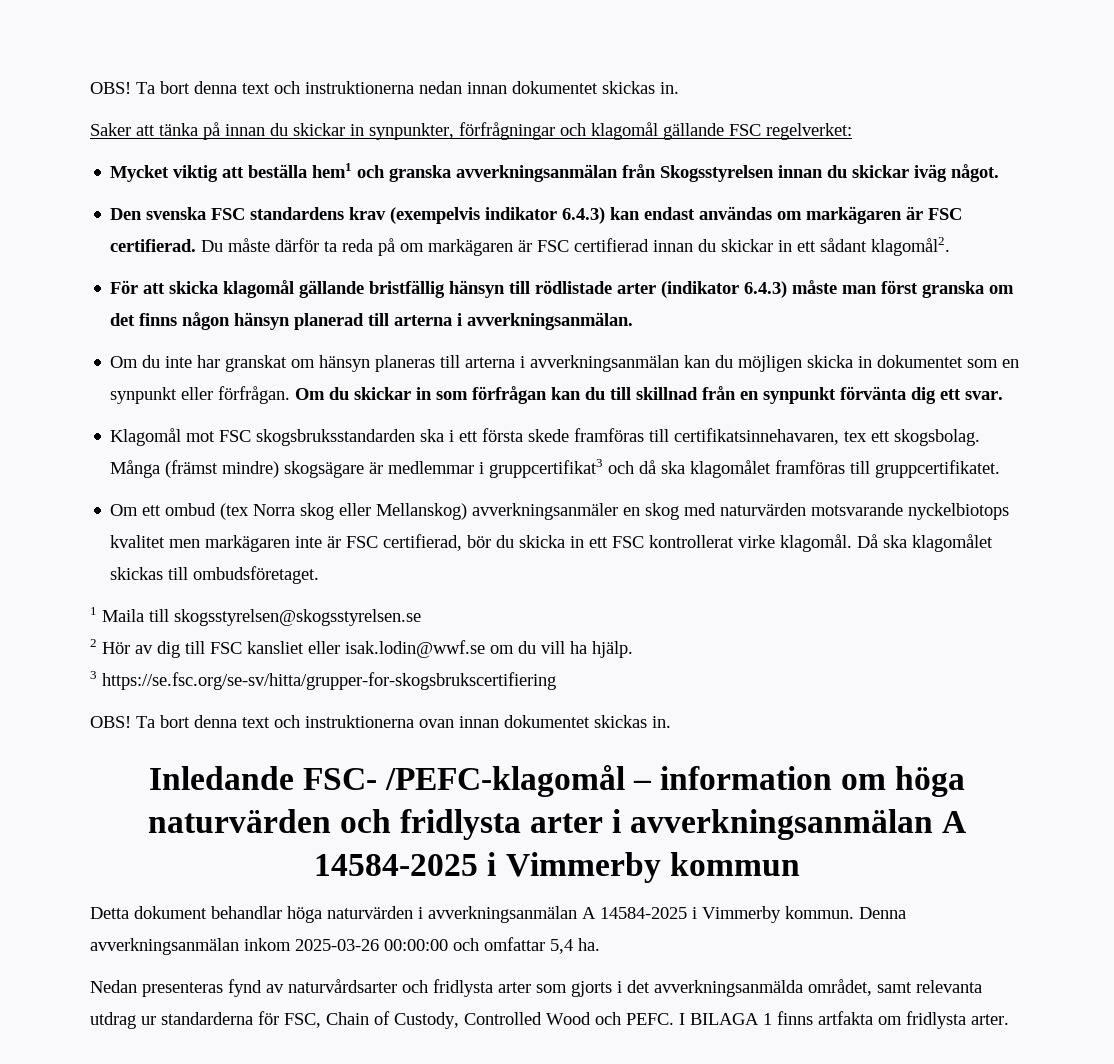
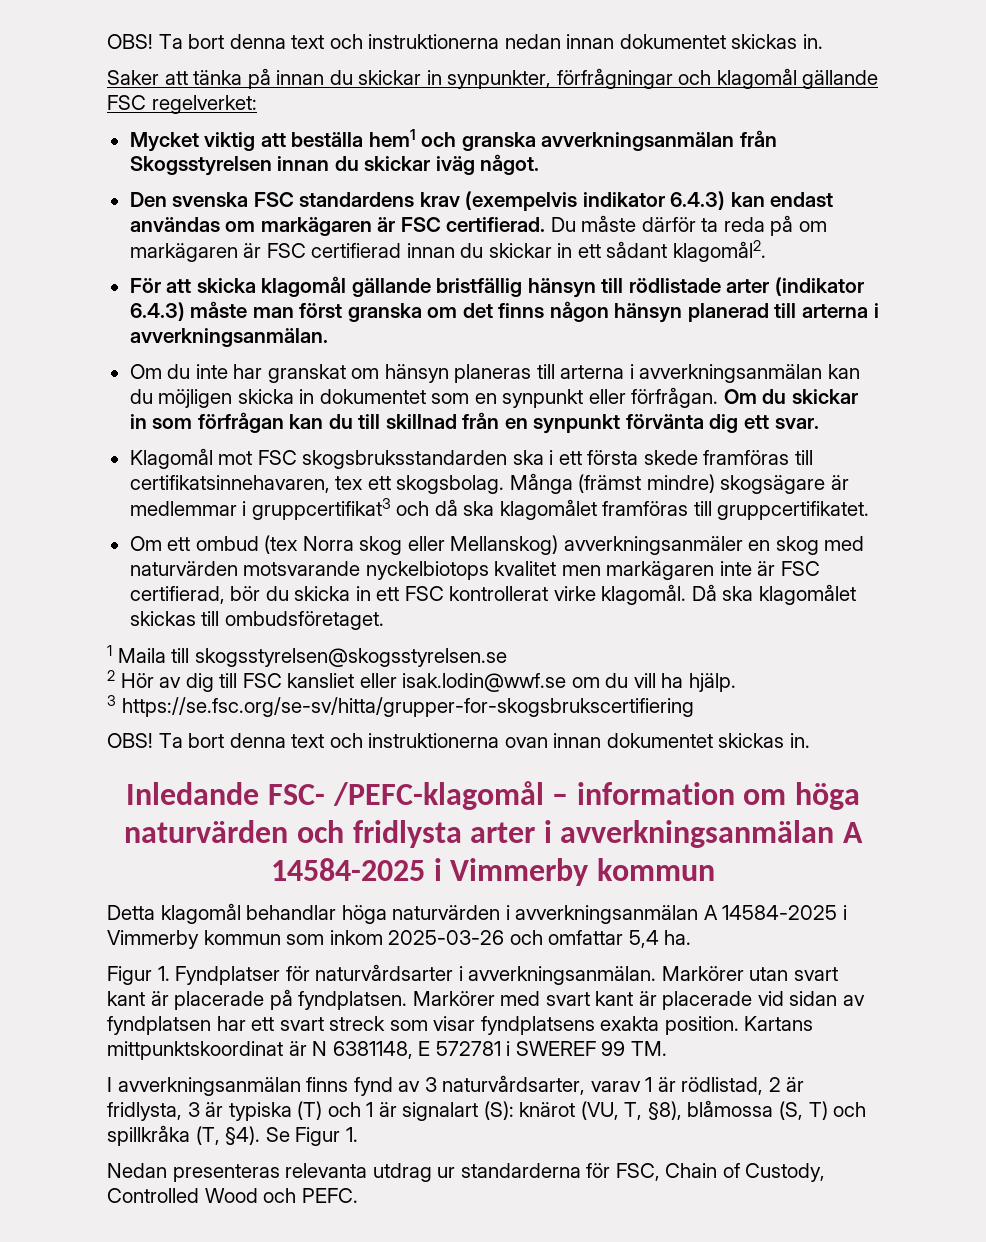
- Detta dokument behandlar höga naturvärden i avverkningsanmälan A 14584-2025 i Vimmerby kommun. Denna avverkningsanmälan inkom 2025-03-26 00:00:00 och omfattar 5,4 ha.
+ Detta klagomål behandlar höga naturvärden i avverkningsanmälan A 14584-2025 i Vimmerby kommun som inkom 2025-03-26 och omfattar 5,4 ha.
- Nedan presenteras fynd av naturvårdsarter och fridlysta arter som gjorts i det avverkningsanmälda området, samt relevanta utdrag ur standarderna för FSC, Chain of Custody, Controlled Wood och PEFC. I BILAGA 1 finns artfakta om fridlysta arter.
+ Figur 1. Fyndplatser för naturvårdsarter i avverkningsanmälan. Markörer utan svart kant är placerade på fyndplatsen. Markörer med svart kant är placerade vid sidan av fyndplatsen har ett svart streck som visar fyndplatsens exakta position. Kartans mittpunktskoordinat är N 6381148, E 572781 i SWEREF 99 TM.
+ I avverkningsanmälan finns fynd av 3 naturvårdsarter, varav 1 är rödlistad, 2 är fridlysta, 3 är typiska (T) och 1 är signalart (S): knärot (VU, T, §8), blåmossa (S, T) och spillkråka (T, §4). Se Figur 1.
+ Nedan presenteras relevanta utdrag ur standarderna för FSC, Chain of Custody, Controlled Wood och PEFC.

